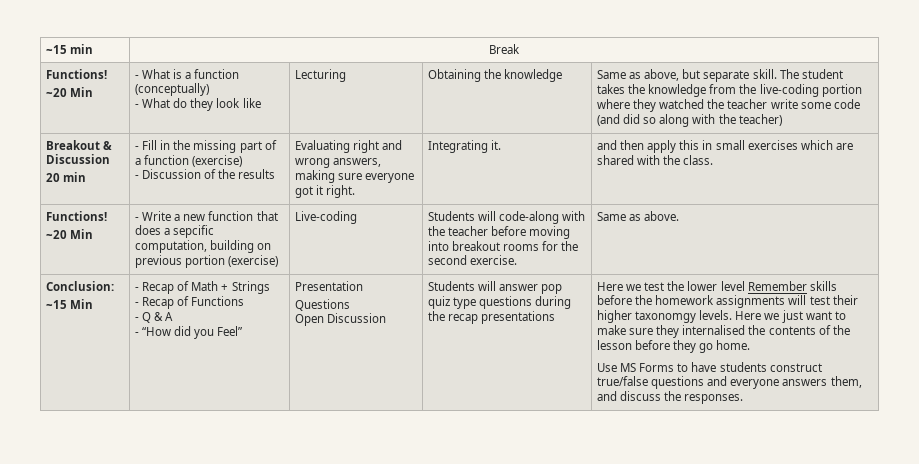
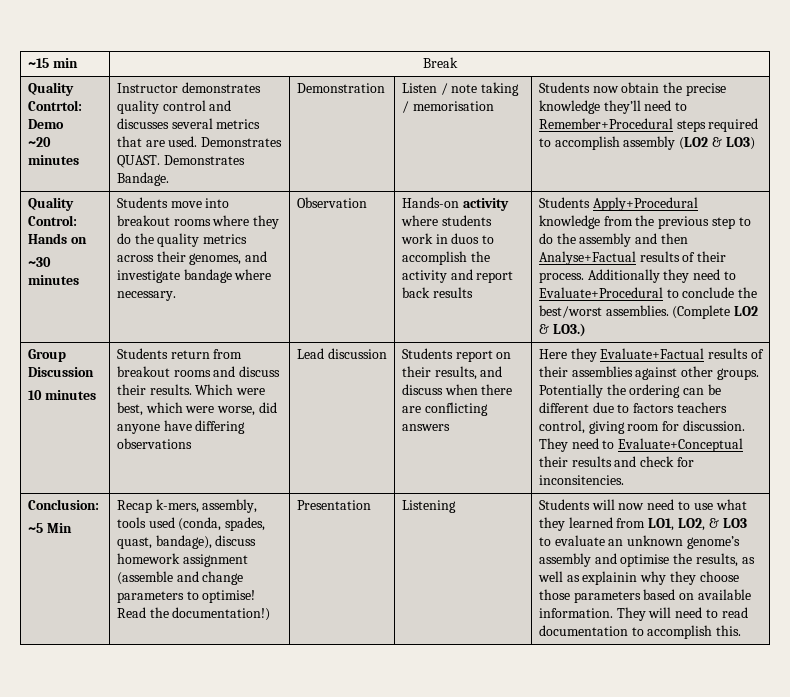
  ~15 min | Break
- Functions!
- ~20 Min | - What is a function (conceptually)
- - What do they look like | Lecturing | Obtaining the knowledge | Same as above, but separate skill. The student takes the knowledge from the live-coding portion where they watched the teacher write some code (and did so along with the teacher)
- Breakout & Discussion
- 20 min | - Fill in the missing part of a function (exercise)
- - Discussion of the results | Evaluating right and wrong answers, making sure everyone got it right. | Integrating it. | and then apply this in small exercises which are shared with the class.
- Functions!
- ~20 Min | - Write a new function that does a sepcific computation, building on previous portion (exercise) | Live-coding | Students will code-along with the teacher before moving into breakout rooms for the second exercise. | Same as above.
+ Quality Contrtol: Demo
+ ~20 minutes | Instructor demonstrates quality control and discusses several metrics that are used. Demonstrates QUAST. Demonstrates Bandage. | Demonstration | Listen / note taking / memorisation | Students now obtain the precise knowledge they’ll need to Remember+Procedural steps required to accomplish assembly (LO2 & LO3)
+ Quality Control: Hands on
+ ~30 minutes | Students move into breakout rooms where they do the quality metrics across their genomes, and investigate bandage where necessary. | Observation | Hands-on activity where students work in duos to accomplish the activity and report back results | Students Apply+Procedural knowledge from the previous step to do the assembly and then Analyse+Factual results of their process. Additionally they need to Evaluate+Procedural to conclude the best/worst assemblies. (Complete LO2 & LO3.)
+ Group Discussion
+ 10 minutes | Students return from breakout rooms and discuss their results. Which were best, which were worse, did anyone have differing observations | Lead discussion | Students report on their results, and discuss when there are conflicting answers | Here they Evaluate+Factual results of their assemblies against other groups. Potentially the ordering can be different due to factors teachers control, giving room for discussion. They need to Evaluate+Conceptual their results and check for inconsitencies.
  Conclusion:
- ~15 Min | - Recap of Math + Strings
- - Recap of Functions
- - Q & A
- - “How did you Feel” | Presentation
- Questions
- Open Discussion | Students will answer pop quiz type questions during the recap presentations | Here we test the lower level Remember skills before the homework assignments will test their higher taxonomgy levels. Here we just want to make sure they internalised the contents of the lesson before they go home.
- Use MS Forms to have students construct true/false questions and everyone answers them, and discuss the responses.
+ ~5 Min | Recap k-mers, assembly, tools used (conda, spades, quast, bandage), discuss homework assignment (assemble and change parameters to optimise! Read the documentation!) | Presentation | Listening | Students will now need to use what they learned from LO1, LO2, & LO3 to evaluate an unknown genome’s assembly and optimise the results, as well as explainin why they choose those parameters based on available information. They will need to read documentation to accomplish this.

